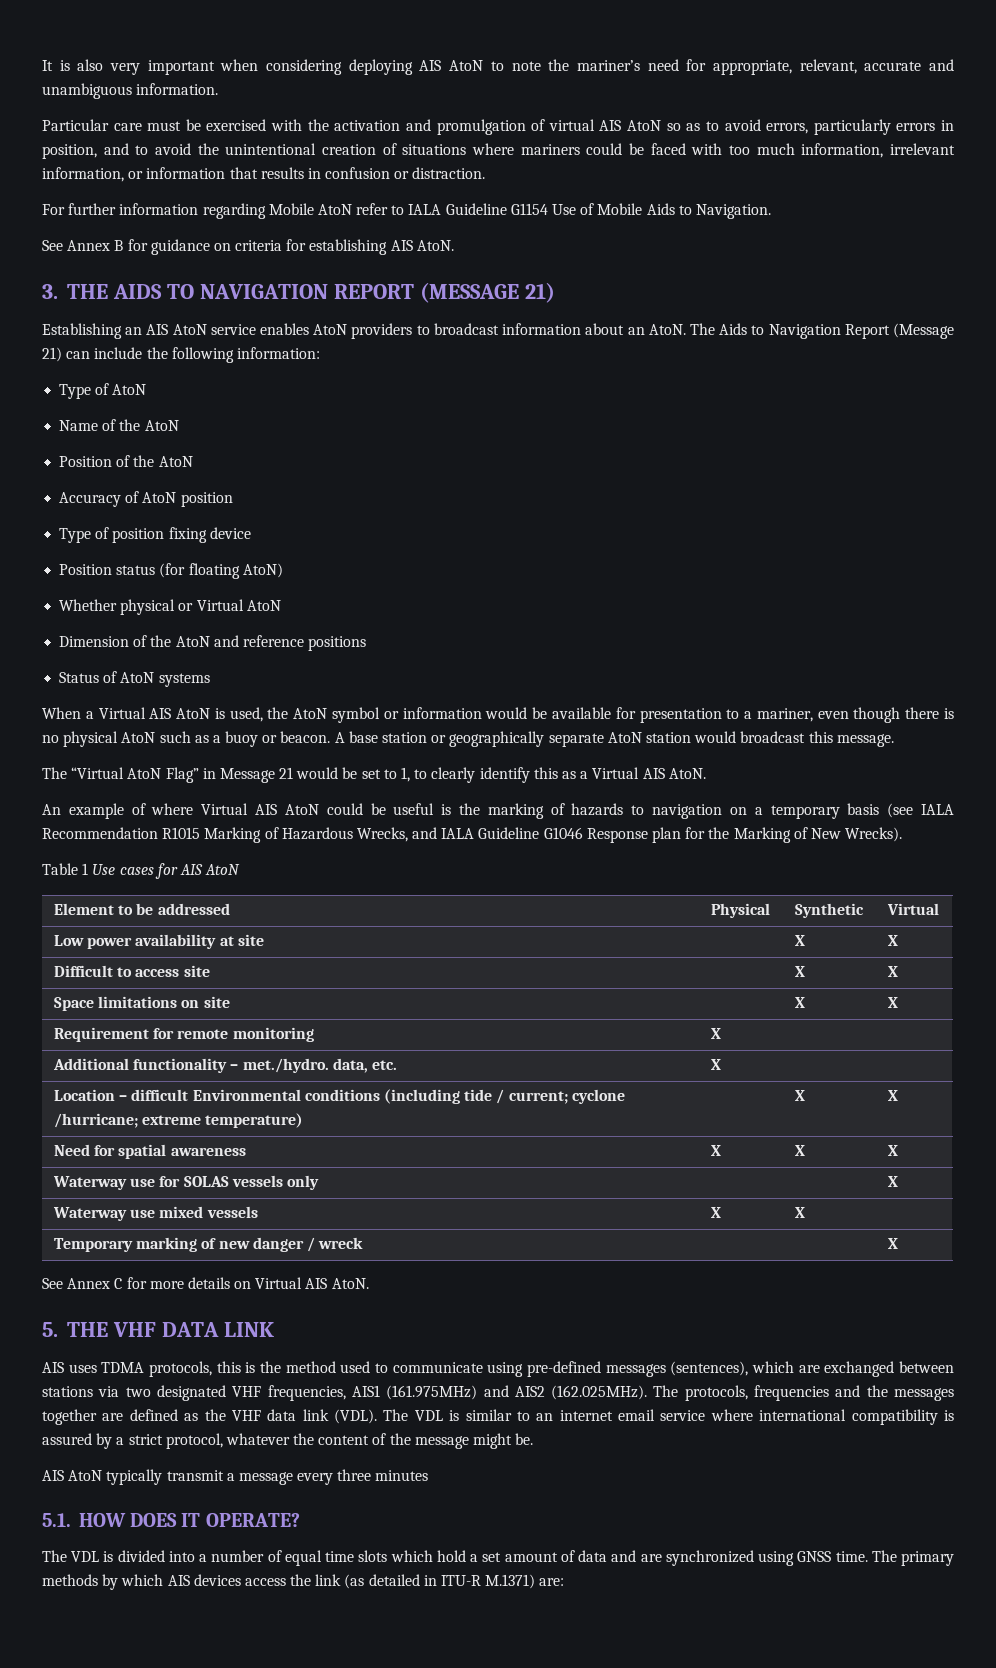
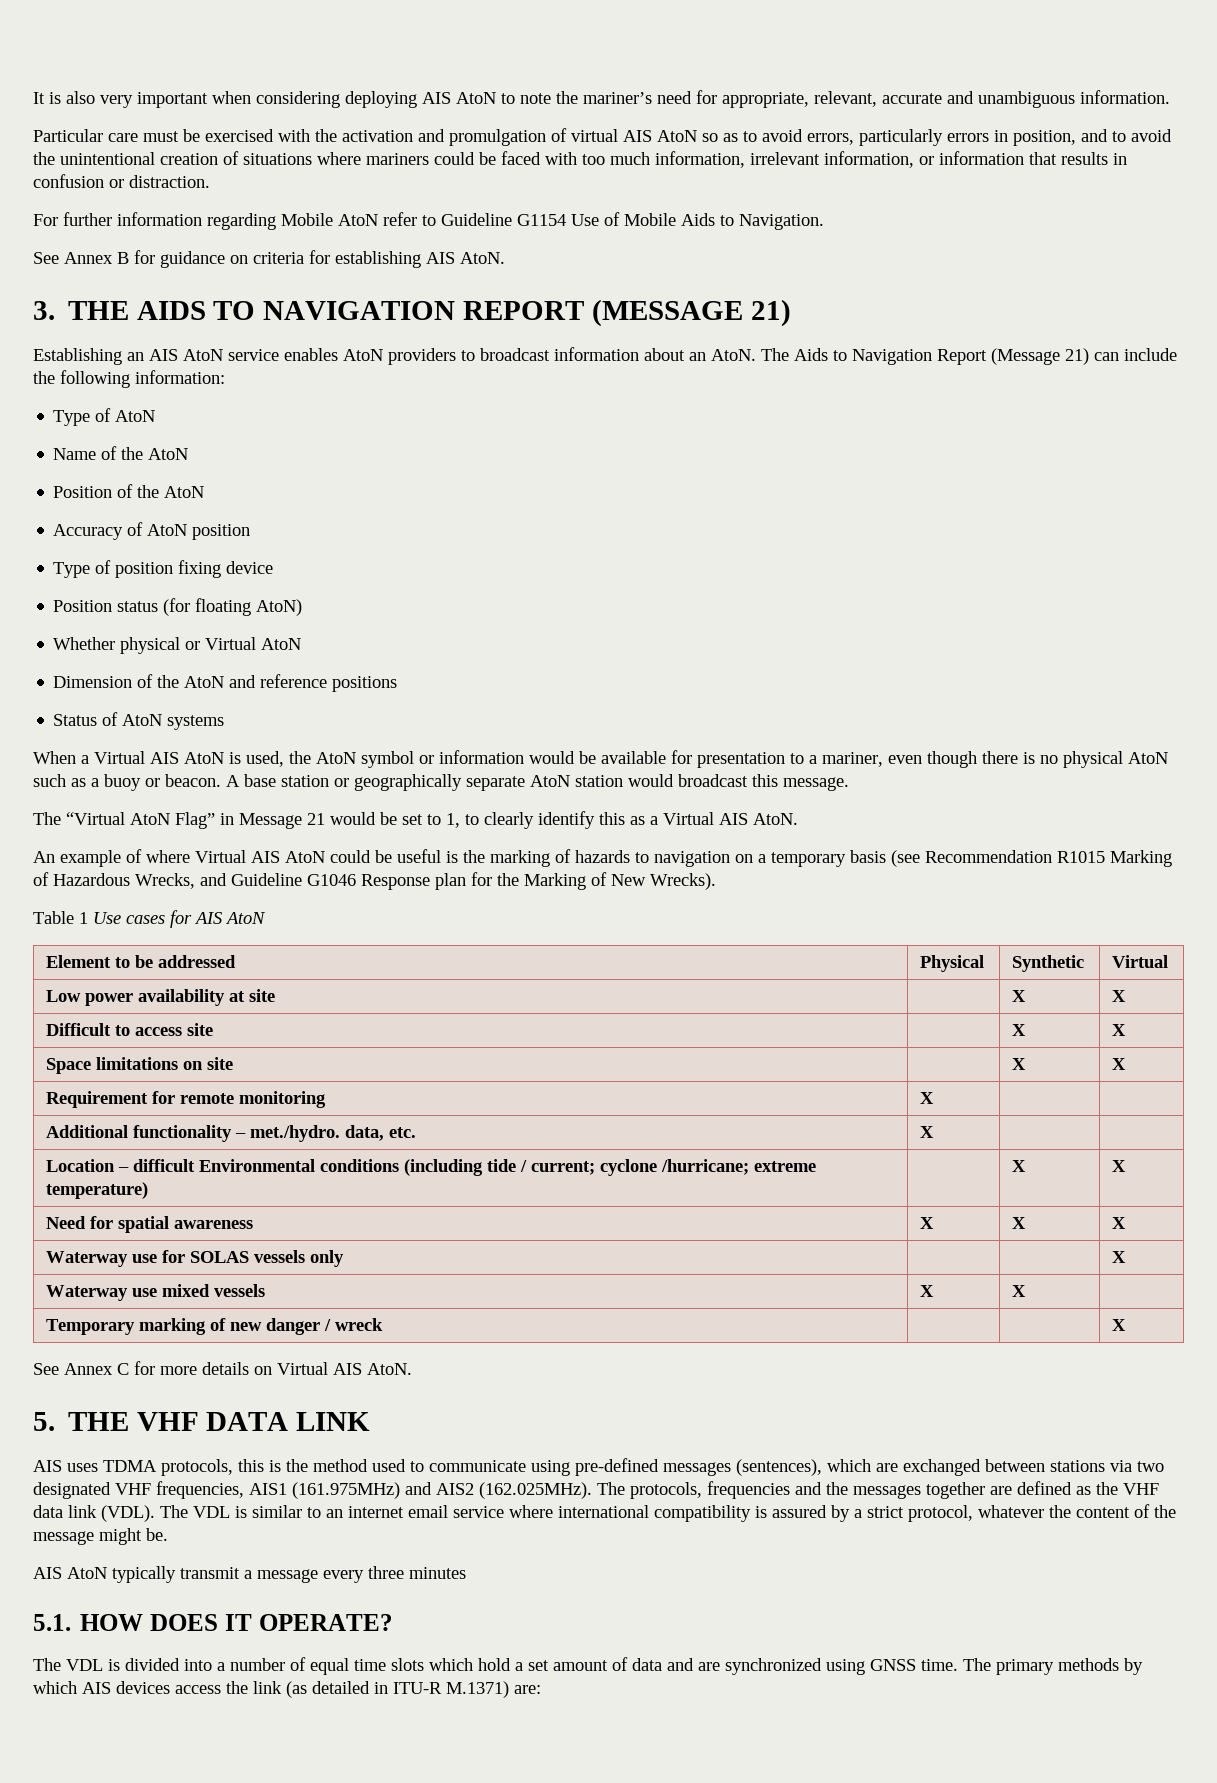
- For further information regarding Mobile AtoN refer to IALA Guideline G1154 Use of Mobile Aids to Navigation.
+ For further information regarding Mobile AtoN refer to Guideline G1154 Use of Mobile Aids to Navigation.
- An example of where Virtual AIS AtoN could be useful is the marking of hazards to navigation on a temporary basis (see IALA Recommendation R1015 Marking of Hazardous Wrecks, and IALA Guideline G1046 Response plan for the Marking of New Wrecks).
+ An example of where Virtual AIS AtoN could be useful is the marking of hazards to navigation on a temporary basis (see Recommendation R1015 Marking of Hazardous Wrecks, and Guideline G1046 Response plan for the Marking of New Wrecks).

